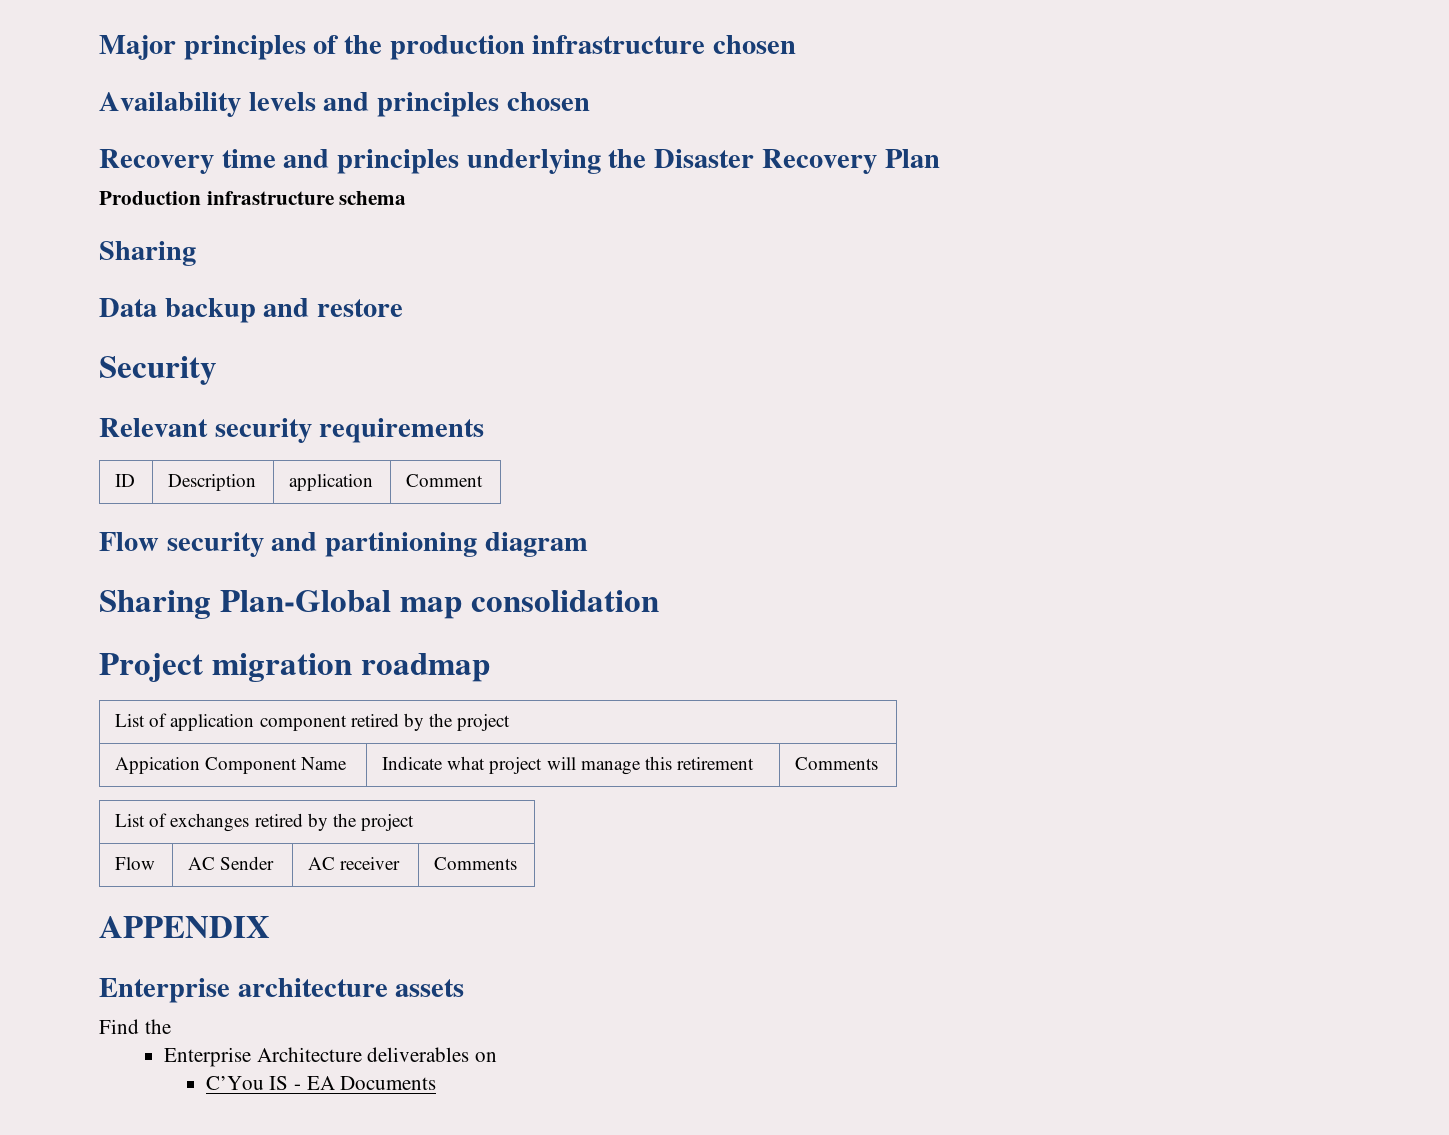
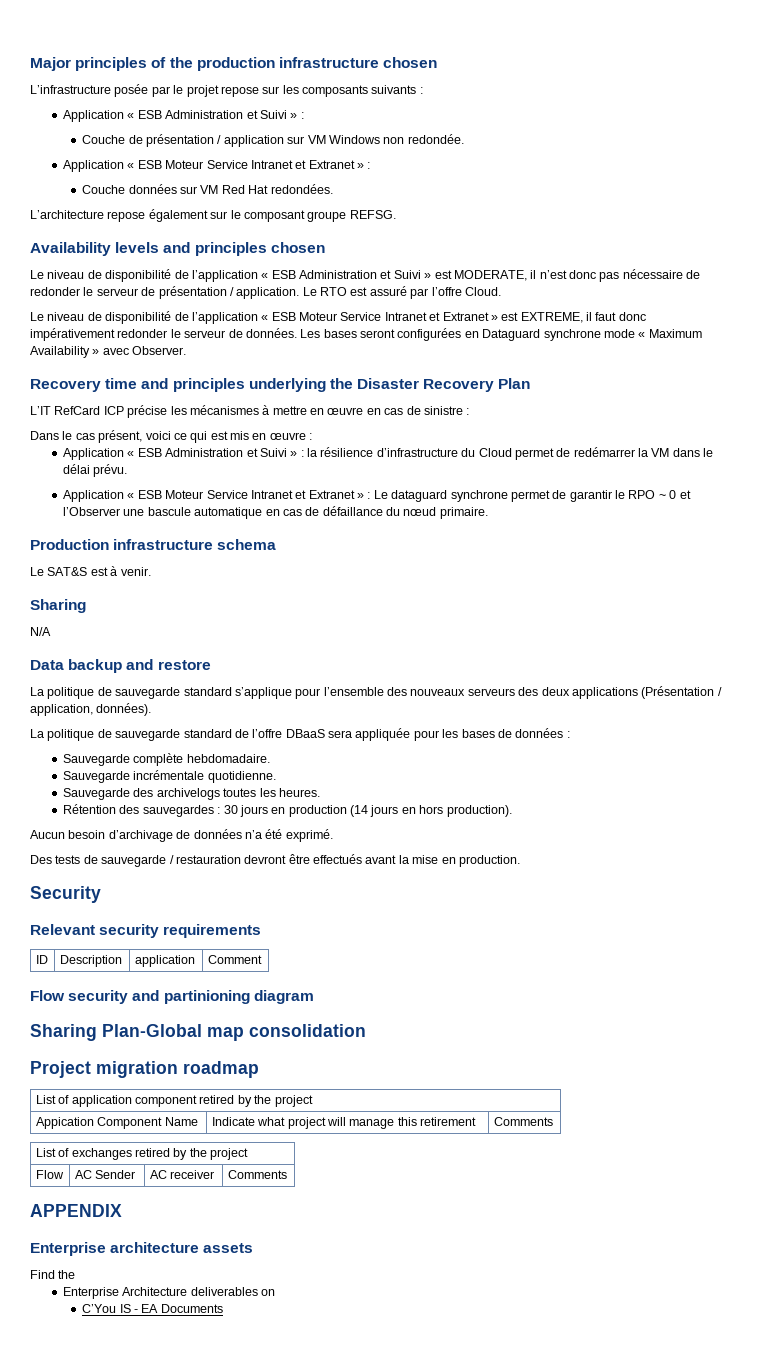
+ L’infrastructure posée par le projet repose sur les composants suivants :
+ Application « ESB Administration et Suivi » :
+ Couche de présentation / application sur VM Windows non redondée.
+ Application « ESB Moteur Service Intranet et Extranet » :
+ Couche données sur VM Red Hat redondées.
+ L’architecture repose également sur le composant groupe REFSG.
+ Le niveau de disponibilité de l’application « ESB Administration et Suivi » est MODERATE, il n’est donc pas nécessaire de redonder le serveur de présentation / application. Le RTO est assuré par l’offre Cloud.
+ Le niveau de disponibilité de l’application « ESB Moteur Service Intranet et Extranet » est EXTREME, il faut donc impérativement redonder le serveur de données. Les bases seront configurées en Dataguard synchrone mode « Maximum Availability » avec Observer.
+ L’IT RefCard ICP précise les mécanismes à mettre en œuvre en cas de sinistre :
+ Dans le cas présent, voici ce qui est mis en œuvre :
+ Application « ESB Administration et Suivi » : la résilience d’infrastructure du Cloud permet de redémarrer la VM dans le délai prévu.
+ Application « ESB Moteur Service Intranet et Extranet » : Le dataguard synchrone permet de garantir le RPO ~ 0 et l’Observer une bascule automatique en cas de défaillance du nœud primaire.
  Production infrastructure schema
+ Le SAT&S est à venir.
  Sharing
+ N/A
+ La politique de sauvegarde standard s’applique pour l’ensemble des nouveaux serveurs des deux applications (Présentation / application, données).
+ La politique de sauvegarde standard de l’offre DBaaS sera appliquée pour les bases de données :
+ Sauvegarde complète hebdomadaire.
+ Sauvegarde incrémentale quotidienne.
+ Sauvegarde des archivelogs toutes les heures.
+ Rétention des sauvegardes : 30 jours en production (14 jours en hors production).
+ Aucun besoin d’archivage de données n’a été exprimé.
+ Des tests de sauvegarde / restauration devront être effectués avant la mise en production.

